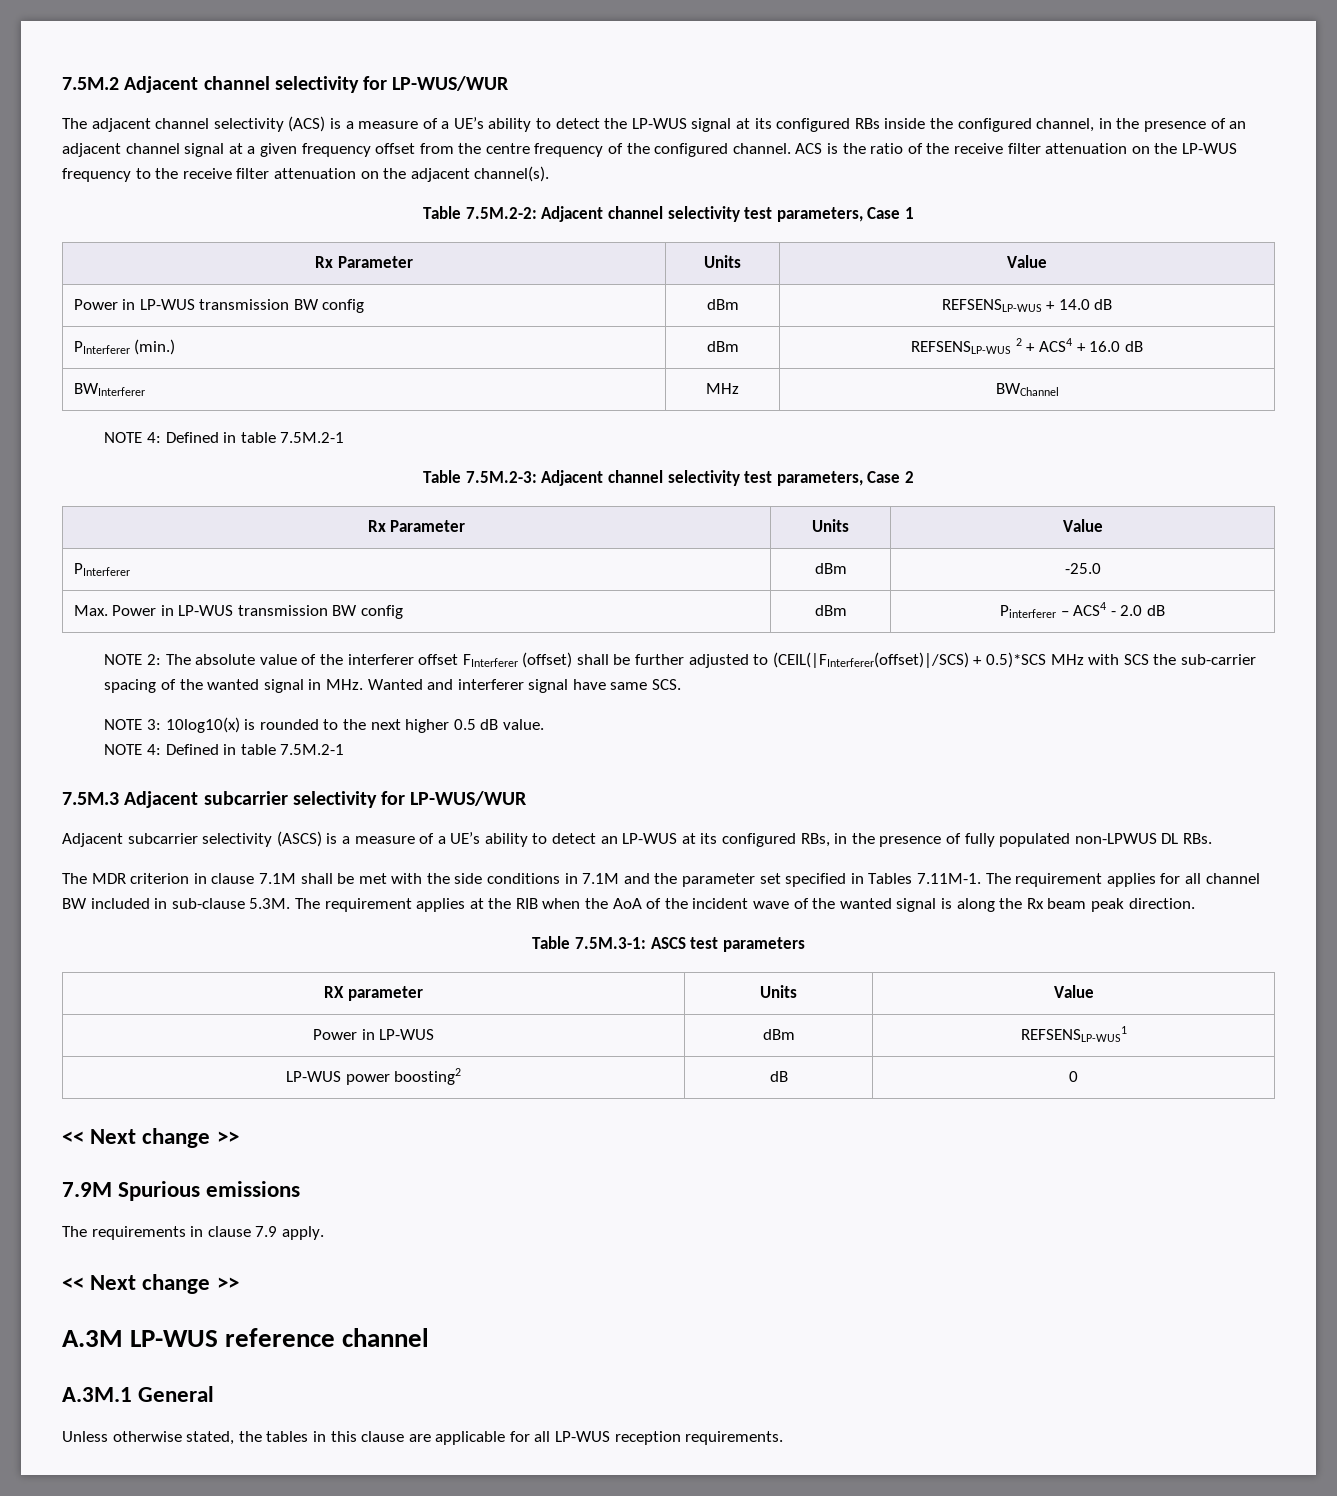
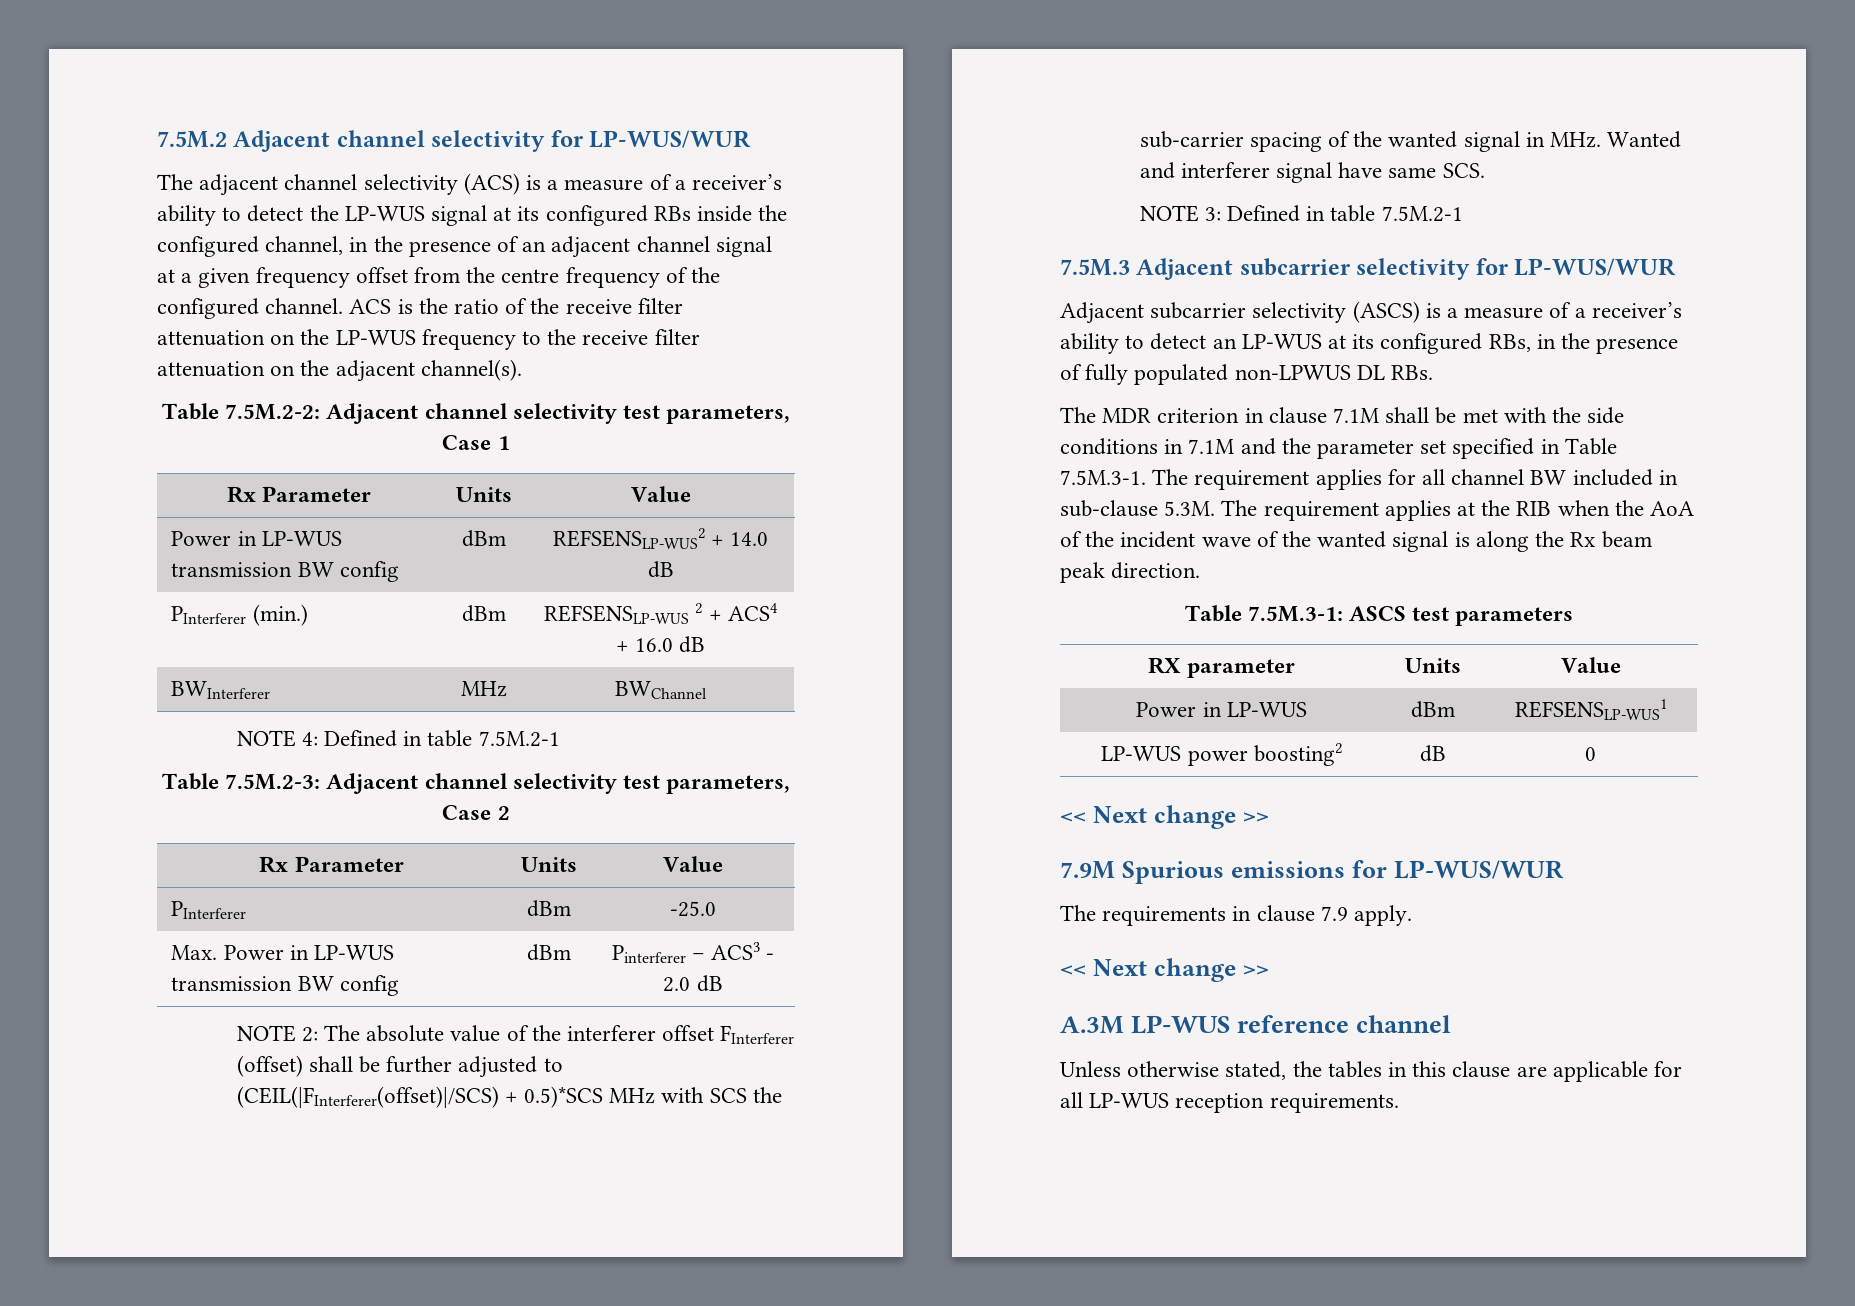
- The adjacent channel selectivity (ACS) is a measure of a UE’s ability to detect the LP-WUS signal at its configured RBs inside the configured channel, in the presence of an adjacent channel signal at a given frequency offset from the centre frequency of the configured channel.
+ The adjacent channel selectivity (ACS) is a measure of a receiver’s ability to detect the LP-WUS signal at its configured RBs inside the configured channel, in the presence of an adjacent channel signal at a given frequency offset from the centre frequency of the configured channel.
- Power in LP-WUS transmission BW config | dBm | REFSENSLP-WUS + 14.0 dB
+ Power in LP-WUS transmission BW config | dBm | REFSENSLP-WUS2 + 14.0 dB
- Max. Power in LP-WUS transmission BW config | dBm | Pinterferer – ACS4 - 2.0 dB
+ Max. Power in LP-WUS transmission BW config | dBm | Pinterferer – ACS3 - 2.0 dB
- NOTE 3: 10log10(x) is rounded to the next higher 0.5 dB value.
- NOTE 4: Defined in table 7.5M.2-1
+ NOTE 3: Defined in table 7.5M.2-1
- Adjacent subcarrier selectivity (ASCS) is a measure of a UE’s ability to detect an LP-WUS at its configured RBs, in the presence of fully populated non-LPWUS DL RBs.
+ Adjacent subcarrier selectivity (ASCS) is a measure of a receiver’s ability to detect an LP-WUS at its configured RBs, in the presence of fully populated non-LPWUS DL RBs.
- The MDR criterion in clause 7.1M shall be met with the side conditions in 7.1M and the parameter set specified in Tables 7.11M-1. The requirement applies for all channel BW included in sub-clause 5.3M. The requirement applies at the RIB when the AoA of the incident wave of the wanted signal is along the Rx beam peak direction.
+ The MDR criterion in clause 7.1M shall be met with the side conditions in 7.1M and the parameter set specified in Table 7.5M.3-1. The requirement applies for all channel BW included in sub-clause 5.3M. The requirement applies at the RIB when the AoA of the incident wave of the wanted signal is along the Rx beam peak direction.
- 7.9M Spurious emissions
+ 7.9M Spurious emissions for LP-WUS/WUR
- A.3M.1 General

